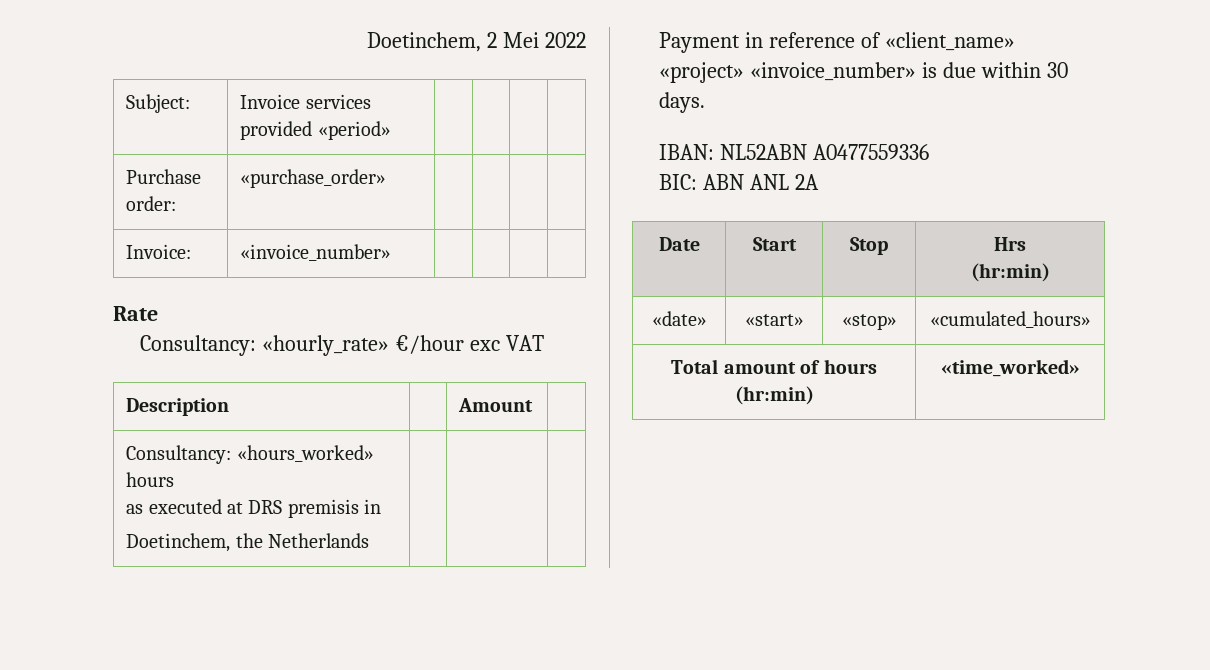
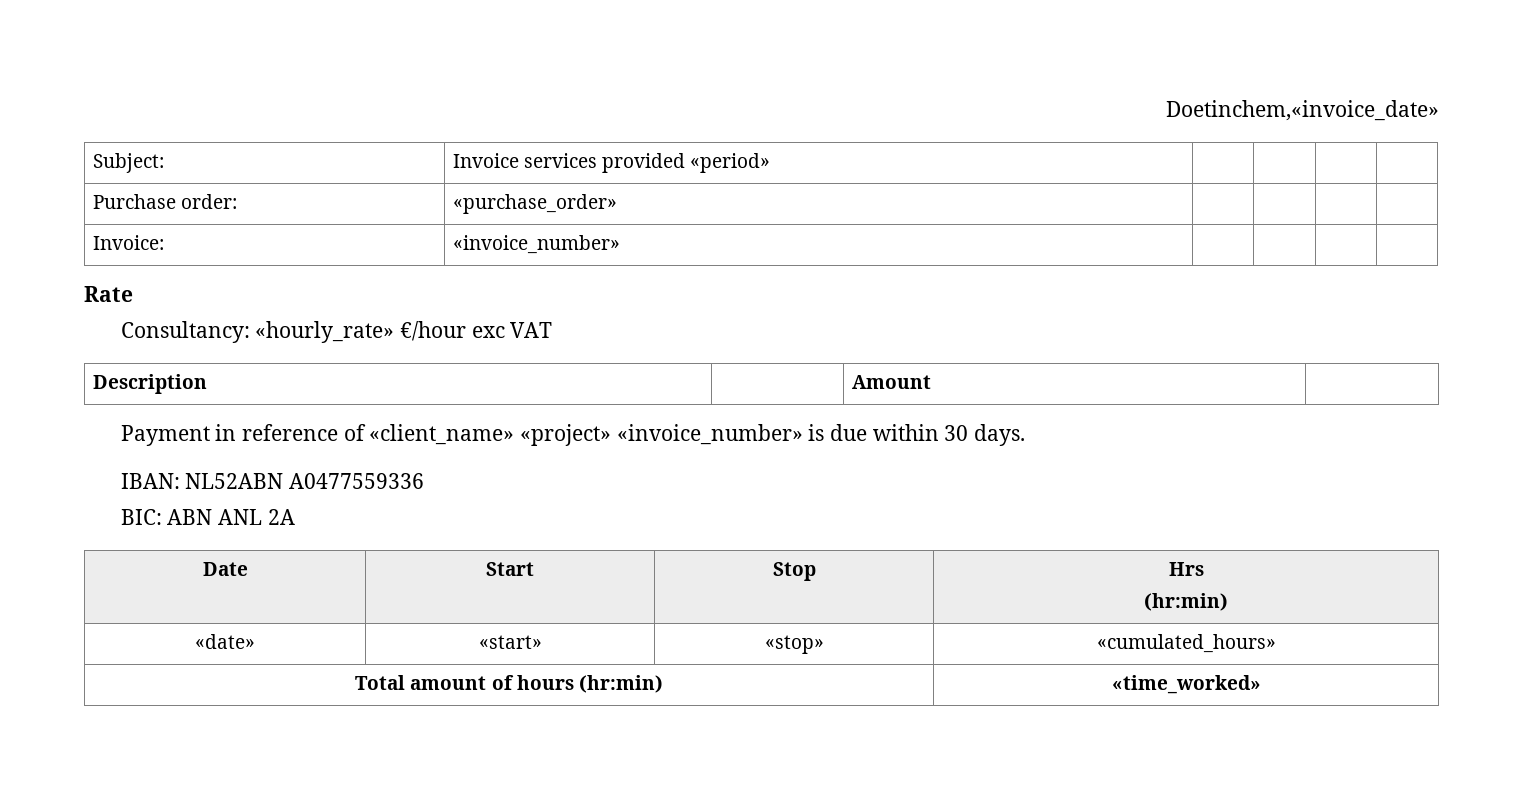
- Doetinchem, 2 Mei 2022
+ Doetinchem,«invoice_date»
- Consultancy: «hours_worked» hours
- as executed at DRS premisis in
- Doetinchem, the Netherlands | | |

